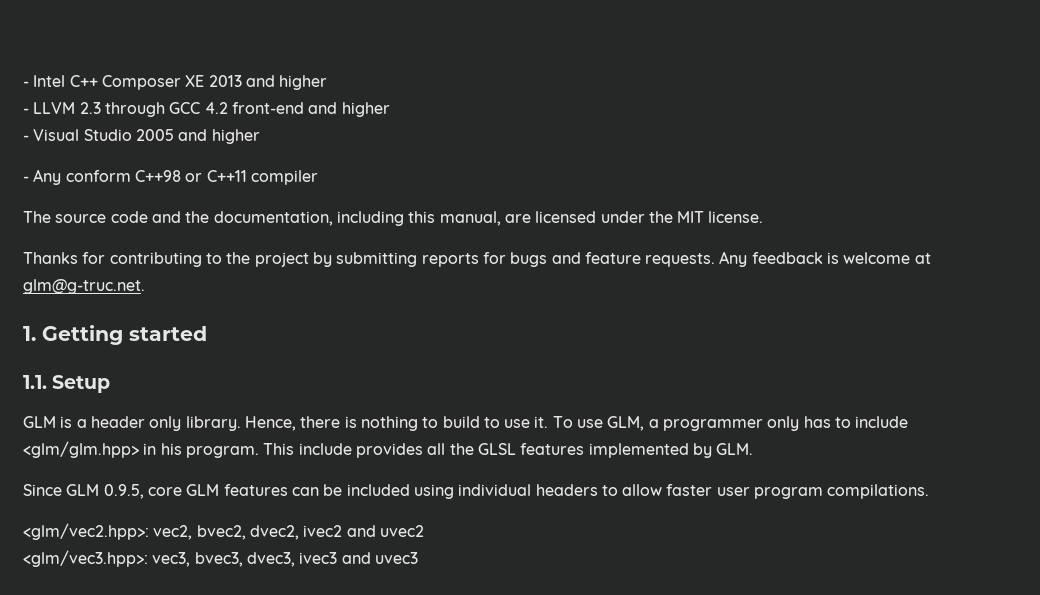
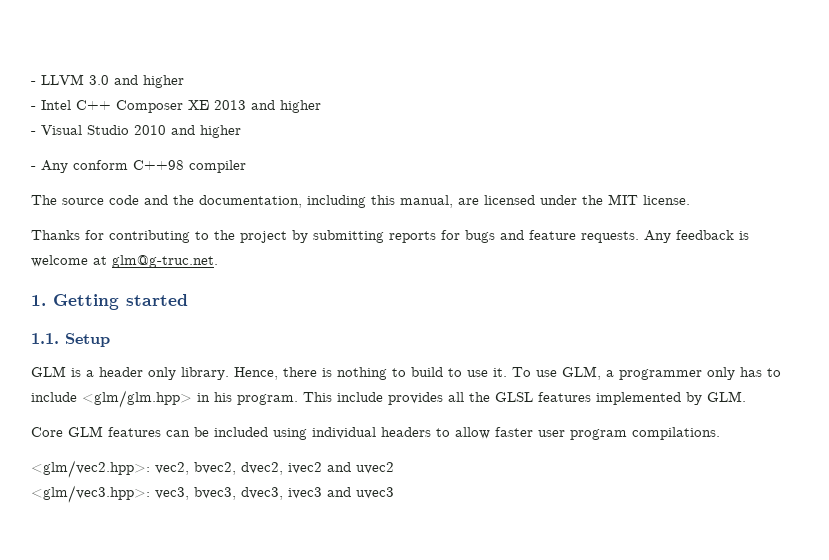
+ - LLVM 3.0 and higher
- - LLVM 2.3 through GCC 4.2 front-end and higher
- - Visual Studio 2005 and higher
+ - Visual Studio 2010 and higher
- - Any conform C++98 or C++11 compiler
+ - Any conform C++98 compiler
- Since GLM 0.9.5, core GLM features can be included using individual headers to allow faster user program compilations.
+ Core GLM features can be included using individual headers to allow faster user program compilations.

